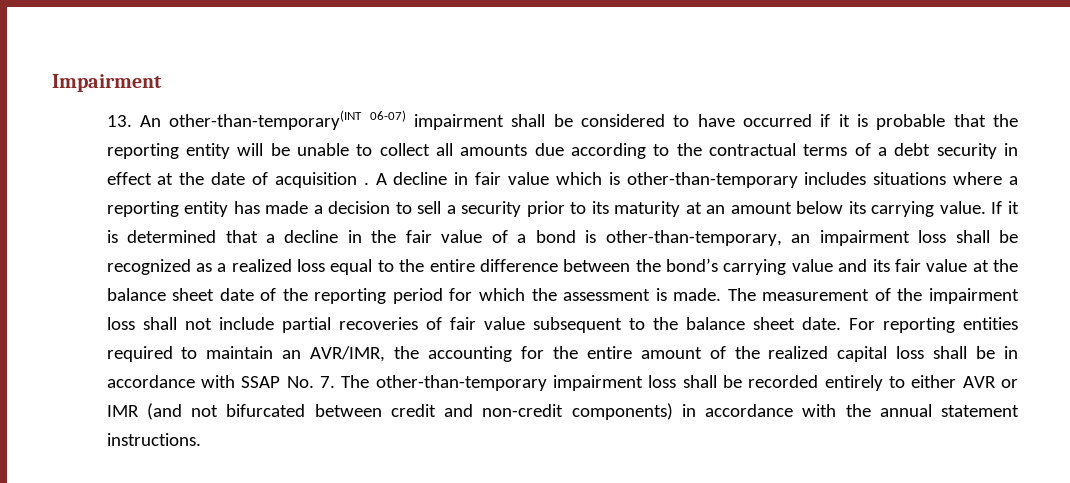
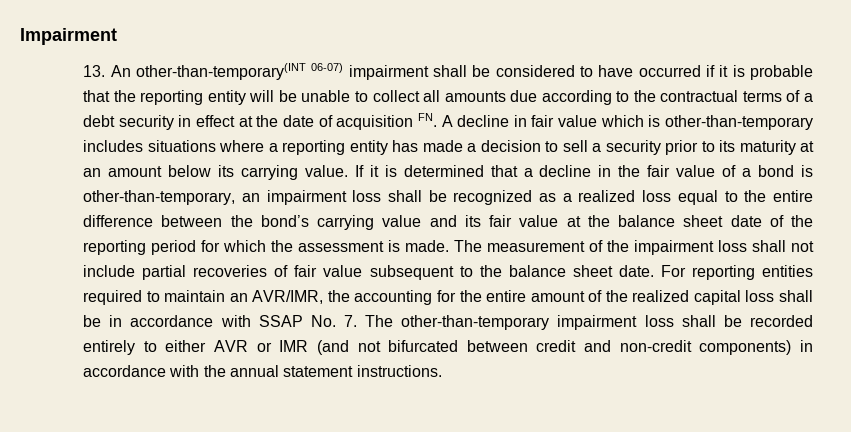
- 13. An other-than-temporary(INT 06-07) impairment shall be considered to have occurred if it is probable that the reporting entity will be unable to collect all amounts due according to the contractual terms of a debt security in effect at the date of acquisition . A decline in fair value which is other-than-temporary includes situations where a reporting entity has made a decision to sell a security prior to its maturity at an amount below its carrying value.
+ 13. An other-than-temporary(INT 06-07) impairment shall be considered to have occurred if it is probable that the reporting entity will be unable to collect all amounts due according to the contractual terms of a debt security in effect at the date of acquisition FN. A decline in fair value which is other-than-temporary includes situations where a reporting entity has made a decision to sell a security prior to its maturity at an amount below its carrying value.

